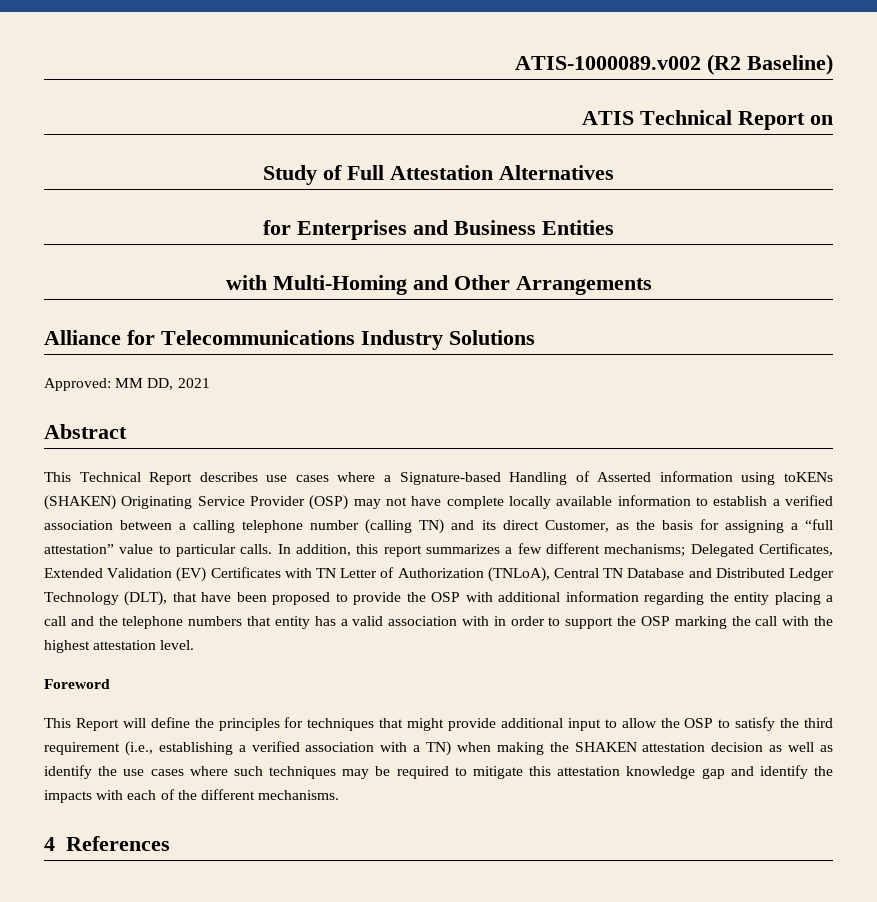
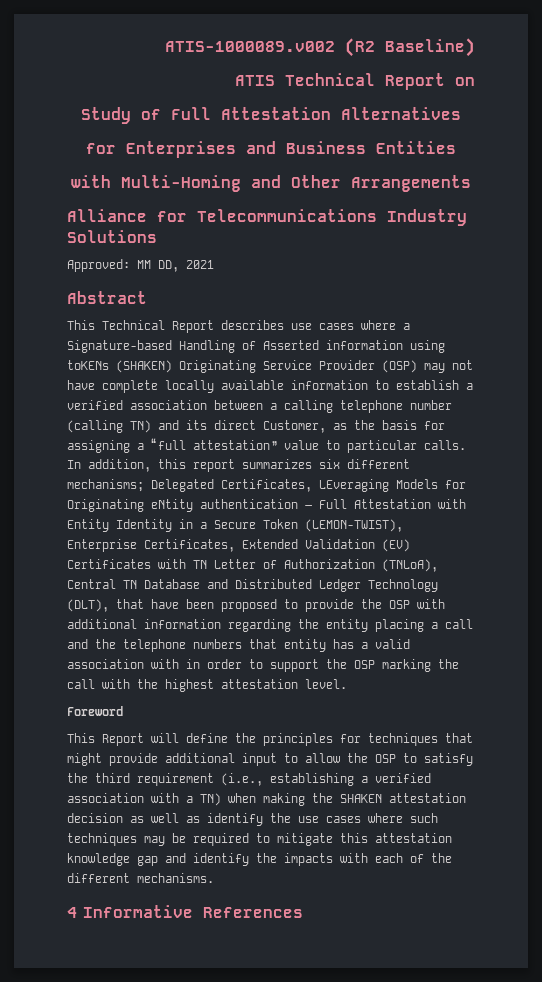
- In addition, this report summarizes a few different mechanisms;
+ In addition, this report summarizes six different mechanisms;
- Delegated Certificates, Extended Validation (EV) Certificates with TN Letter of Authorization (TNLoA), Central TN Database and Distributed Ledger Technology (DLT), that have been proposed to provide the OSP with additional information regarding the entity placing a call and the telephone numbers that entity has a valid association with in order to support the OSP marking the call with the highest attestation level.
+ Delegated Certificates, LEveraging Models for Originating eNtity authentication – Full Attestation with Entity Identity in a Secure Token (LEMON-TWIST), Enterprise Certificates, Extended Validation (EV) Certificates with TN Letter of Authorization (TNLoA), Central TN Database and Distributed Ledger Technology (DLT), that have been proposed to provide the OSP with additional information regarding the entity placing a call and the telephone numbers that entity has a valid association with in order to support the OSP marking the call with the highest attestation level.
- 4 References
+ 4 Informative References

